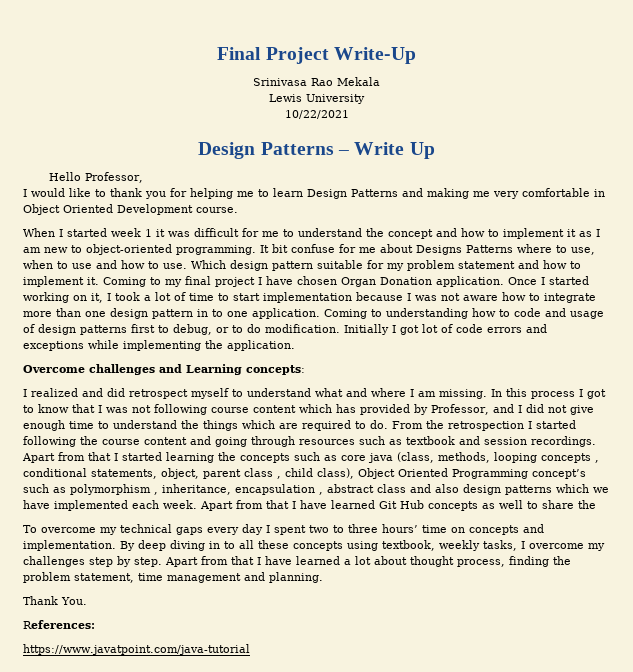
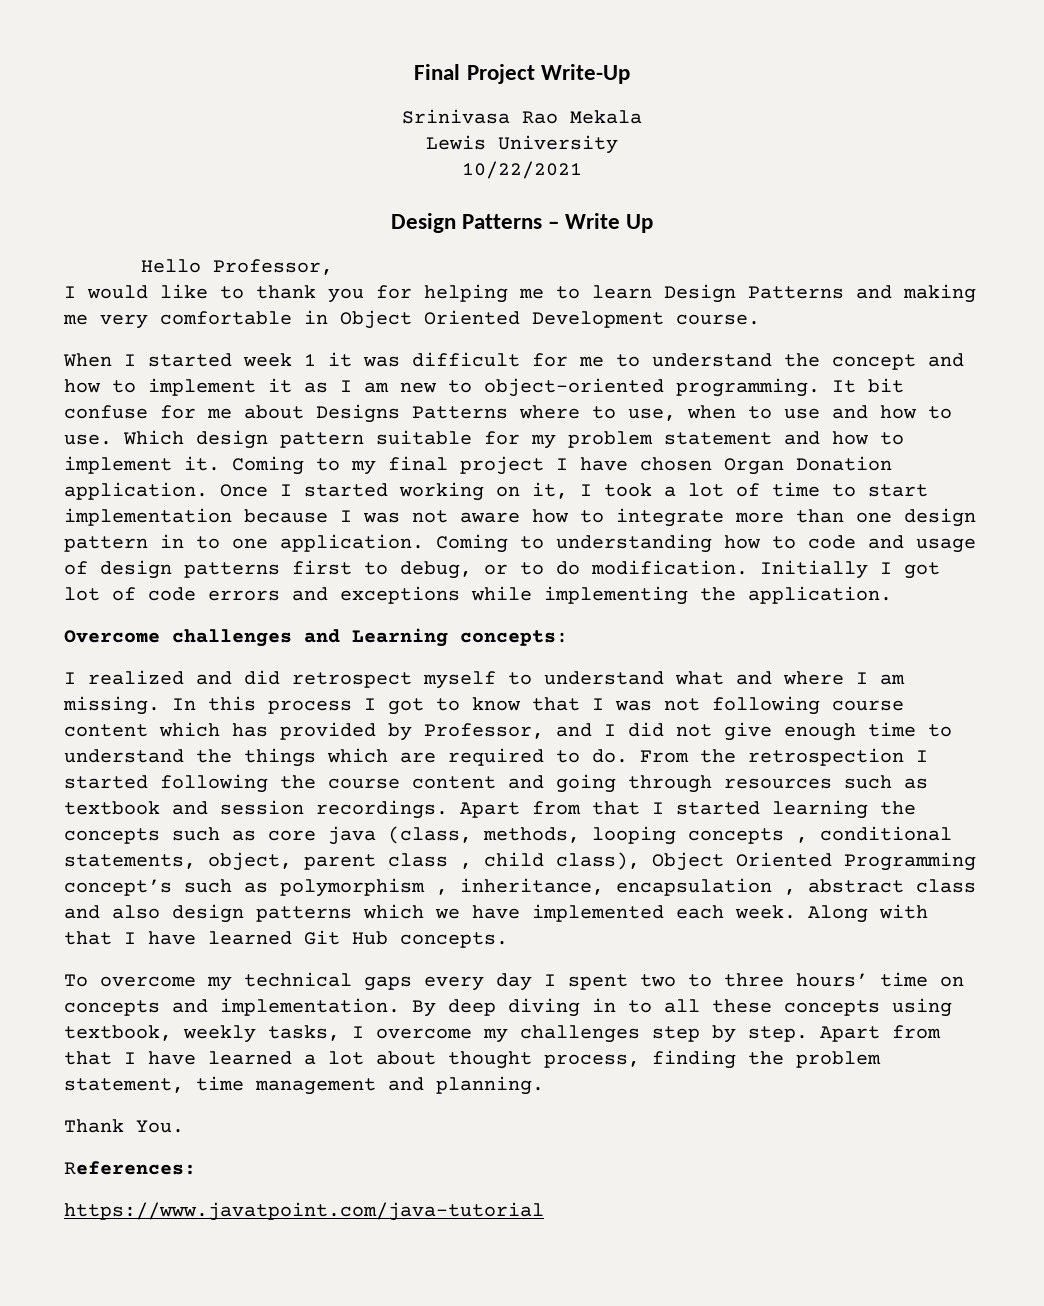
- Apart from that I have learned Git Hub concepts as well to share the
+ Along with that I have learned Git Hub concepts.

